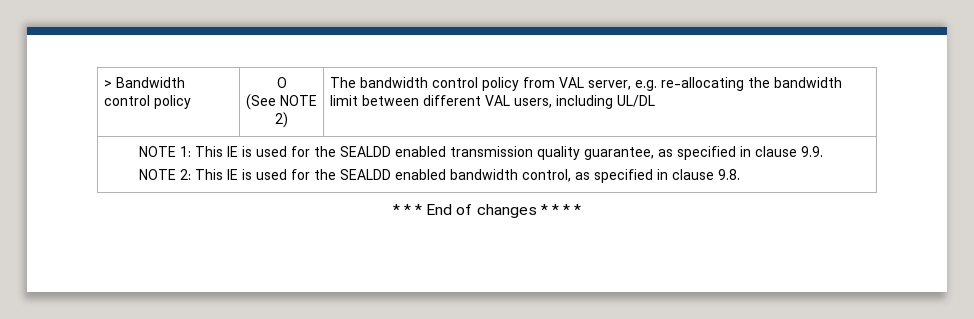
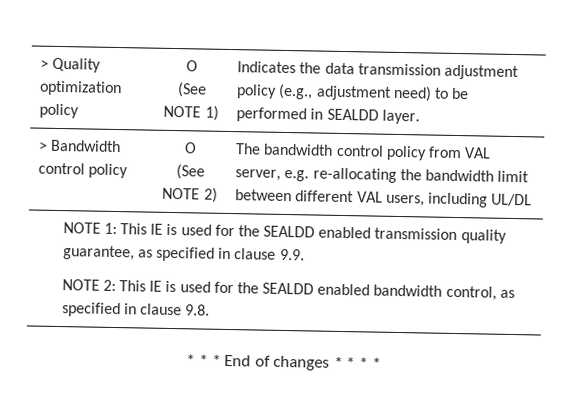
+ > Quality optimization policy | O
+ (See NOTE 1) | Indicates the data transmission adjustment policy (e.g., adjustment need) to be performed in SEALDD layer.

